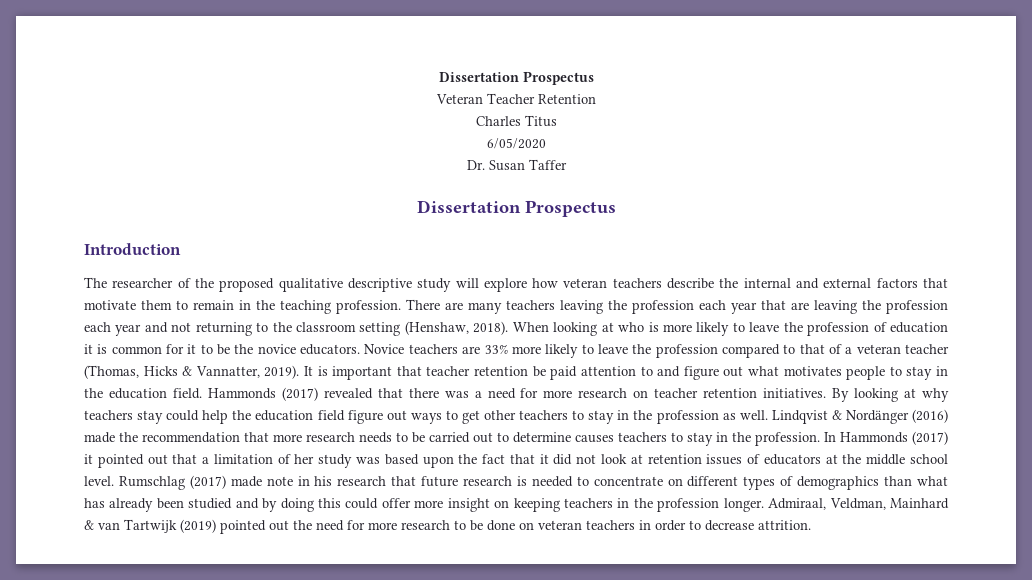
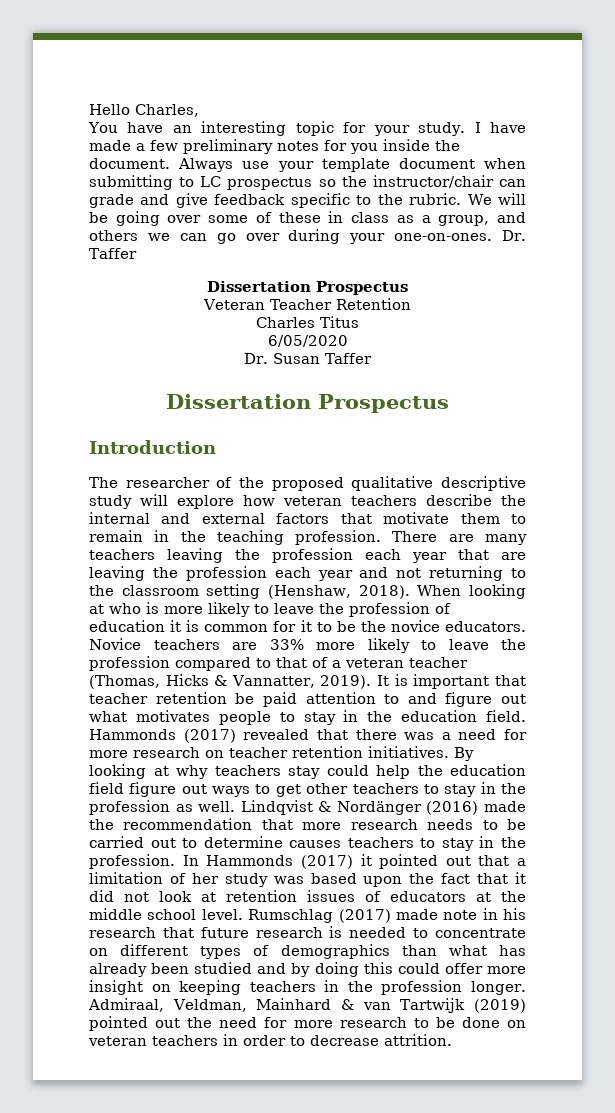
+ Hello Charles,
+ You have an interesting topic for your study. I have made a few preliminary notes for you inside the document. Always use your template document when submitting to LC prospectus so the instructor/chair can grade and give feedback specific to the rubric. We will be going over some of these in class as a group, and others we can go over during your one-on-ones. Dr. Taffer

